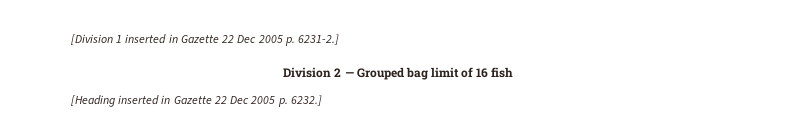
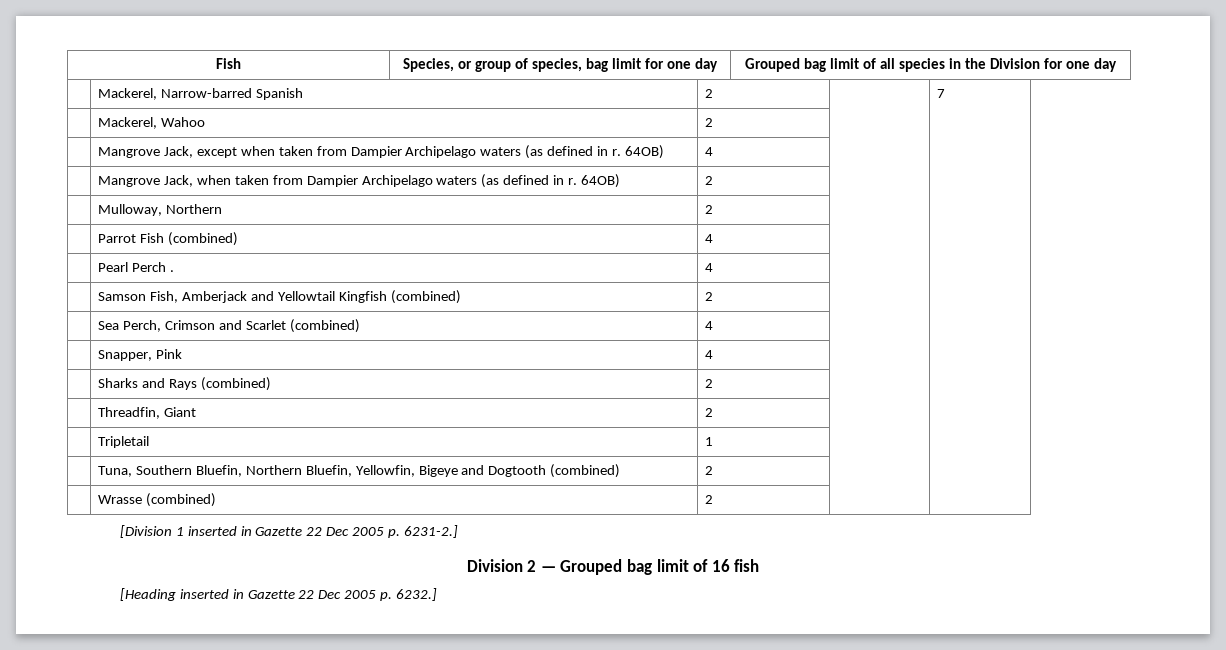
+ Fish | Species, or group of species, bag limit for one day | Grouped bag limit of all species in the Division for one day
+ | Mackerel, Narrow-barred Spanish | 2 | | 7
+ | Mackerel, Wahoo | 2 | |
+ | Mangrove Jack, except when taken from Dampier Archipelago waters (as defined in r. 64OB) | 4 | |
+ | Mangrove Jack, when taken from Dampier Archipelago waters (as defined in r. 64OB) | 2 | |
+ | Mulloway, Northern | 2 | |
+ | Parrot Fish (combined) | 4 | |
+ | Pearl Perch . | 4 | |
+ | Samson Fish, Amberjack and Yellowtail Kingfish (combined) | 2 | |
+ | Sea Perch, Crimson and Scarlet (combined) | 4 | |
+ | Snapper, Pink | 4 | |
+ | Sharks and Rays (combined) | 2 | |
+ | Threadfin, Giant | 2 | |
+ | Tripletail | 1 | |
+ | Tuna, Southern Bluefin, Northern Bluefin, Yellowfin, Bigeye and Dogtooth (combined) | 2 | |
+ | Wrasse (combined) | 2 | |

